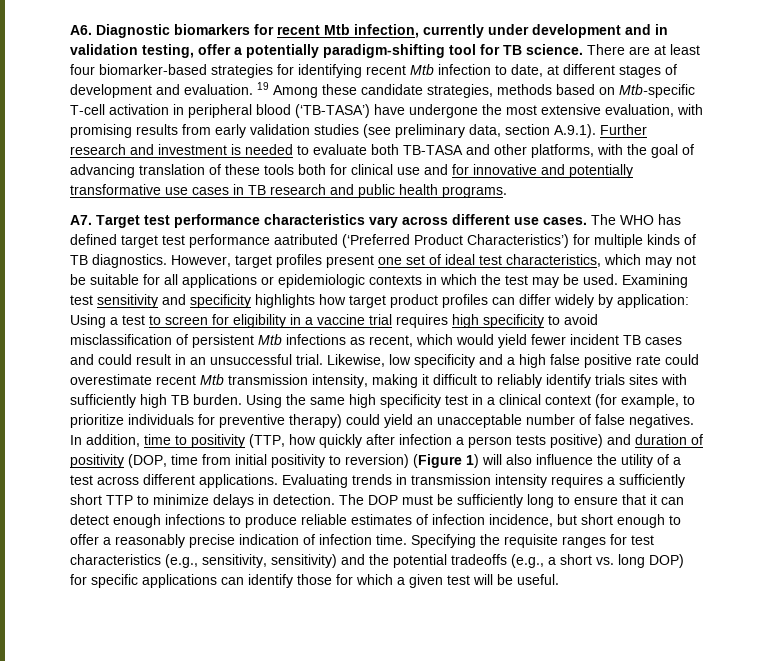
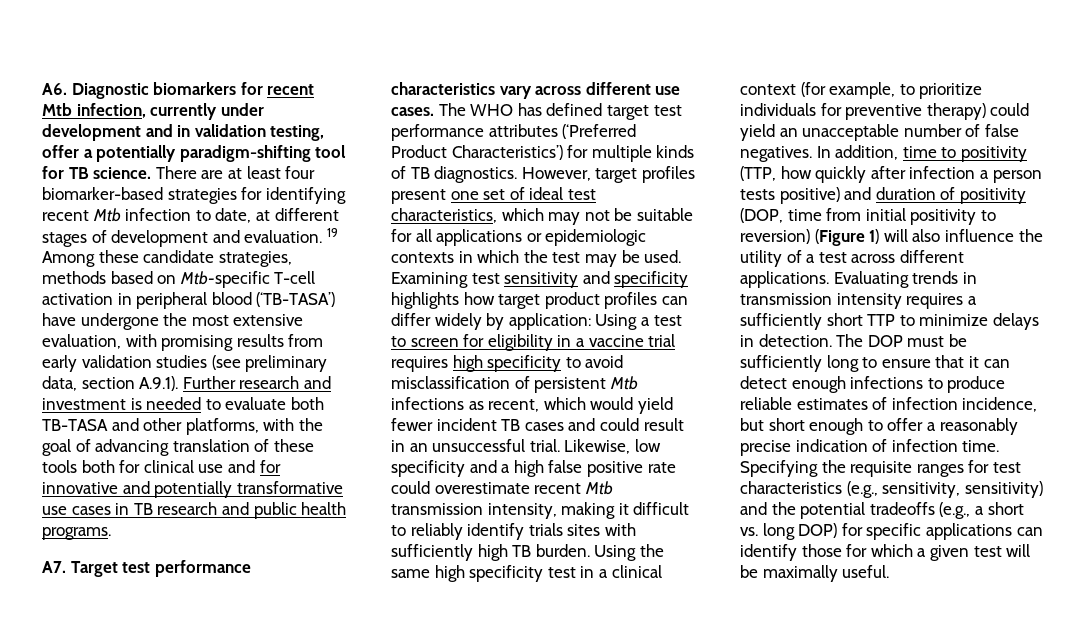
- The WHO has defined target test performance aatributed (‘Preferred Product Characteristics’) for multiple kinds of TB diagnostics.
+ The WHO has defined target test performance attributes (‘Preferred Product Characteristics’) for multiple kinds of TB diagnostics.
- Specifying the requisite ranges for test characteristics (e.g., sensitivity, sensitivity) and the potential tradeoffs (e.g., a short vs. long DOP) for specific applications can identify those for which a given test will be useful.
+ Specifying the requisite ranges for test characteristics (e.g., sensitivity, sensitivity) and the potential tradeoffs (e.g., a short vs. long DOP) for specific applications can identify those for which a given test will be maximally useful.

